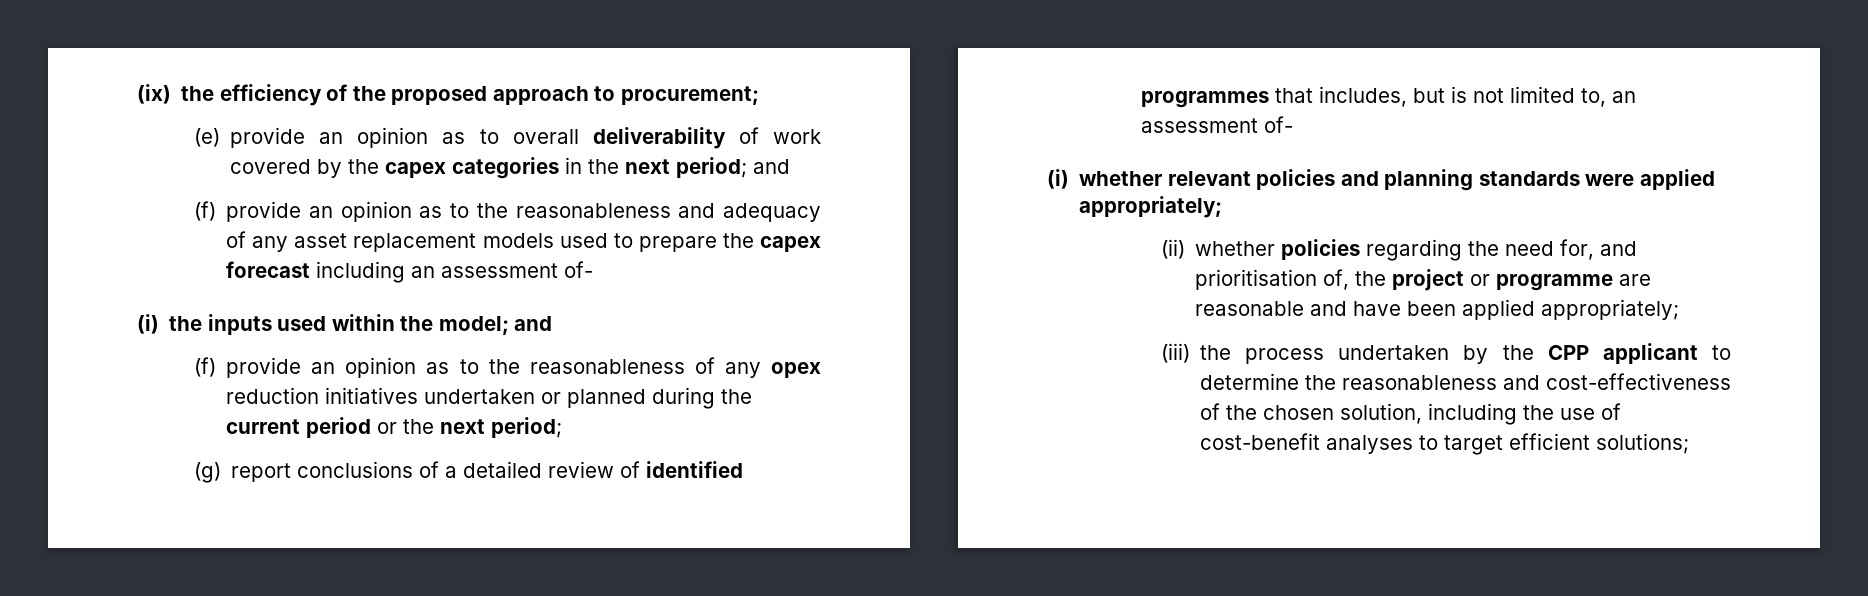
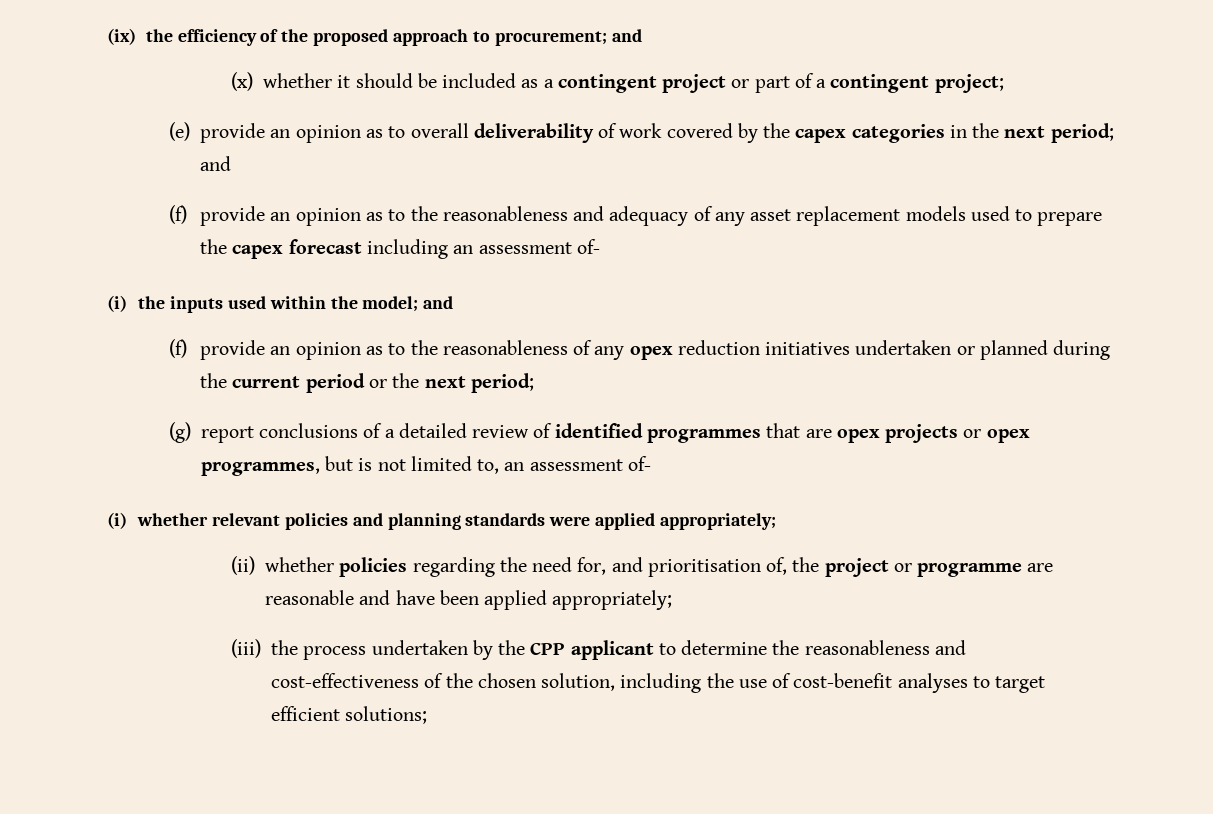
- (ix) the efficiency of the proposed approach to procurement;
+ (ix) the efficiency of the proposed approach to procurement; and
+ (x) whether it should be included as a contingent project or part of a contingent project;
- (g) report conclusions of a detailed review of identified programmes that includes, but is not limited to, an assessment of-
+ (g) report conclusions of a detailed review of identified programmes that are opex projects or opex programmes, but is not limited to, an assessment of-

